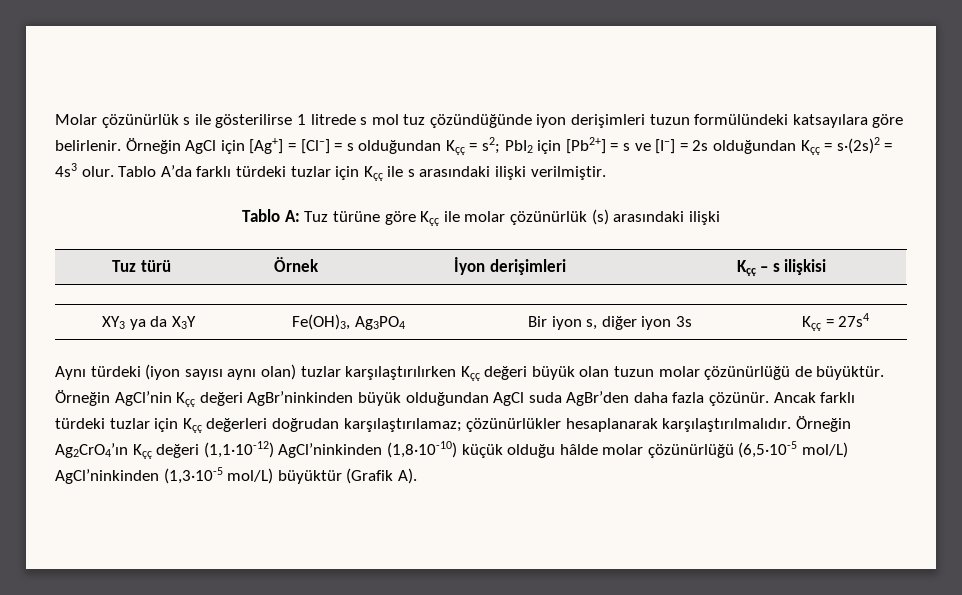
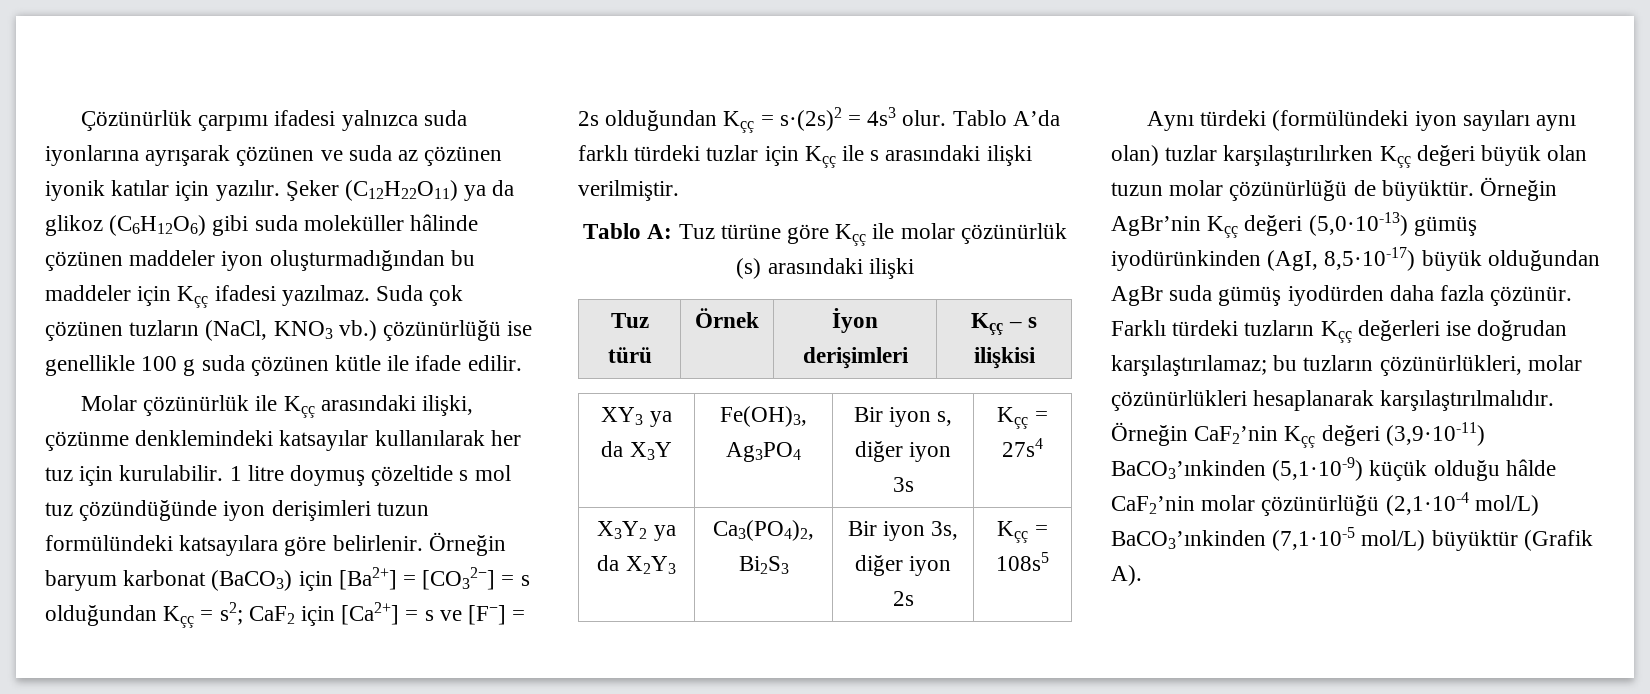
- Molar çözünürlük s ile gösterilirse 1 litrede s mol tuz çözündüğünde iyon derişimleri tuzun formülündeki katsayılara göre belirlenir.
+ Çözünürlük çarpımı ifadesi yalnızca suda iyonlarına ayrışarak çözünen ve suda az çözünen iyonik katılar için yazılır. Şeker (C12H22O11) ya da glikoz (C6H12O6) gibi suda moleküller hâlinde çözünen maddeler iyon oluşturmadığından bu maddeler için Kçç ifadesi yazılmaz. Suda çok çözünen tuzların (NaCl, KNO3 vb.) çözünürlüğü ise genellikle 100 g suda çözünen kütle ile ifade edilir.
+ Molar çözünürlük ile Kçç arasındaki ilişki, çözünme denklemindeki katsayılar kullanılarak her tuz için kurulabilir. 1 litre doymuş çözeltide s mol tuz çözündüğünde iyon derişimleri tuzun formülündeki katsayılara göre belirlenir.
- Örneğin AgCl için [Ag+] = [Cl−] = s olduğundan Kçç = s2; PbI2 için [Pb2+] = s ve [I−] = 2s olduğundan Kçç = s·(2s)2 = 4s3 olur.
+ Örneğin baryum karbonat (BaCO3) için [Ba2+] = [CO32−] = s olduğundan Kçç = s2; CaF2 için [Ca2+] = s ve [F−] = 2s olduğundan Kçç = s·(2s)2 = 4s3 olur.
+ X3Y2 ya da X2Y3 | Ca3(PO4)2, Bi2S3 | Bir iyon 3s, diğer iyon 2s | Kçç = 108s5
- Aynı türdeki (iyon sayısı aynı olan) tuzlar karşılaştırılırken Kçç değeri büyük olan tuzun molar çözünürlüğü de büyüktür.
+ Aynı türdeki (formülündeki iyon sayıları aynı olan) tuzlar karşılaştırılırken Kçç değeri büyük olan tuzun molar çözünürlüğü de büyüktür.
- Örneğin AgCl’nin Kçç değeri AgBr’ninkinden büyük olduğundan AgCl suda AgBr’den daha fazla çözünür. Ancak farklı türdeki tuzlar için Kçç değerleri doğrudan karşılaştırılamaz; çözünürlükler hesaplanarak karşılaştırılmalıdır.
+ Örneğin AgBr’nin Kçç değeri (5,0·10-13) gümüş iyodürünkinden (AgI, 8,5·10-17) büyük olduğundan AgBr suda gümüş iyodürden daha fazla çözünür. Farklı türdeki tuzların Kçç değerleri ise doğrudan karşılaştırılamaz; bu tuzların çözünürlükleri, molar çözünürlükleri hesaplanarak karşılaştırılmalıdır.
- Örneğin Ag2CrO4’ın Kçç değeri (1,1·10-12) AgCl’ninkinden (1,8·10-10) küçük olduğu hâlde molar çözünürlüğü (6,5·10-5 mol/L) AgCl’ninkinden (1,3·10-5 mol/L) büyüktür (Grafik A).
+ Örneğin CaF2’nin Kçç değeri (3,9·10-11) BaCO3’ınkinden (5,1·10-9) küçük olduğu hâlde CaF2’nin molar çözünürlüğü (2,1·10-4 mol/L) BaCO3’ınkinden (7,1·10-5 mol/L) büyüktür (Grafik A).

